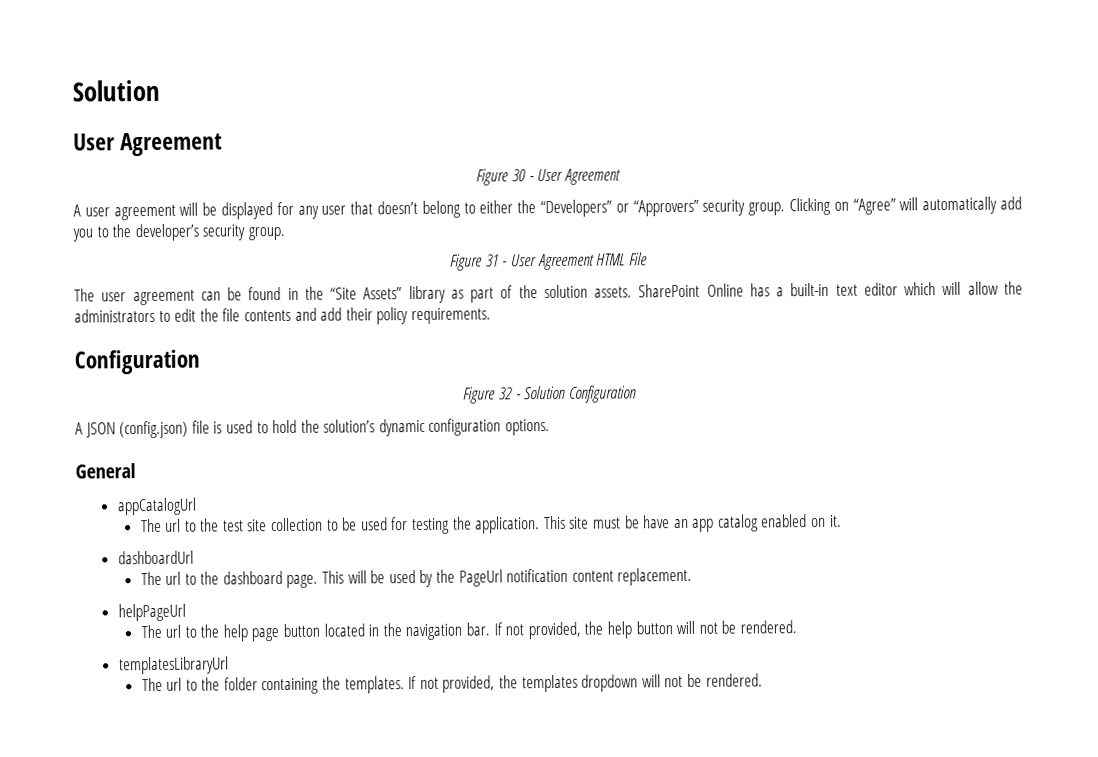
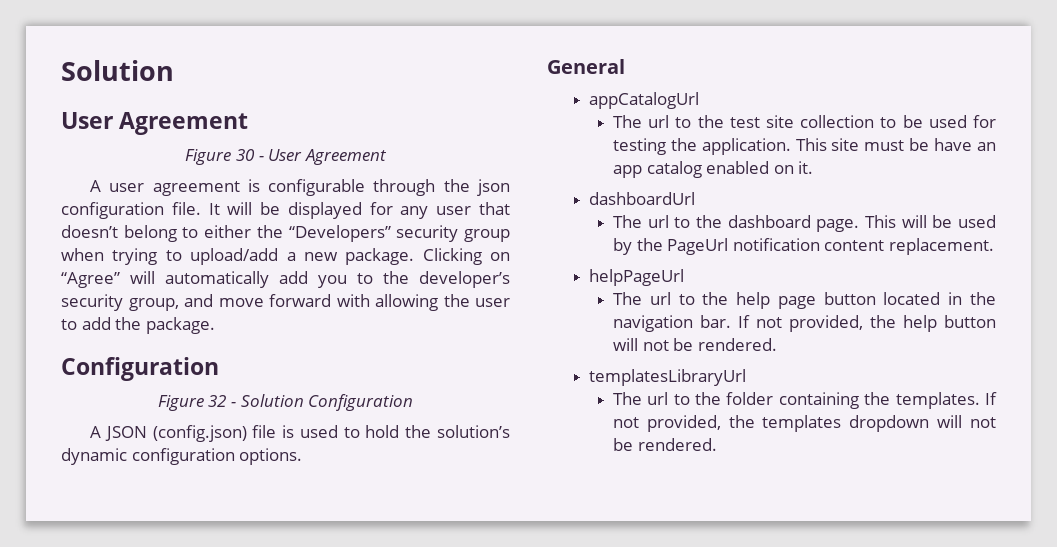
- A user agreement will be displayed for any user that doesn’t belong to either the “Developers” or “Approvers” security group.
+ A user agreement is configurable through the json configuration file. It will be displayed for any user that doesn’t belong to either the “Developers” security group when trying to upload/add a new package.
- Clicking on “Agree” will automatically add you to the developer’s security group.
- Figure 31 - User Agreement HTML File
- The user agreement can be found in the “Site Assets” library as part of the solution assets. SharePoint Online has a built-in text editor which will allow the administrators to edit the file contents and add their policy requirements.
+ Clicking on “Agree” will automatically add you to the developer’s security group, and move forward with allowing the user to add the package.

